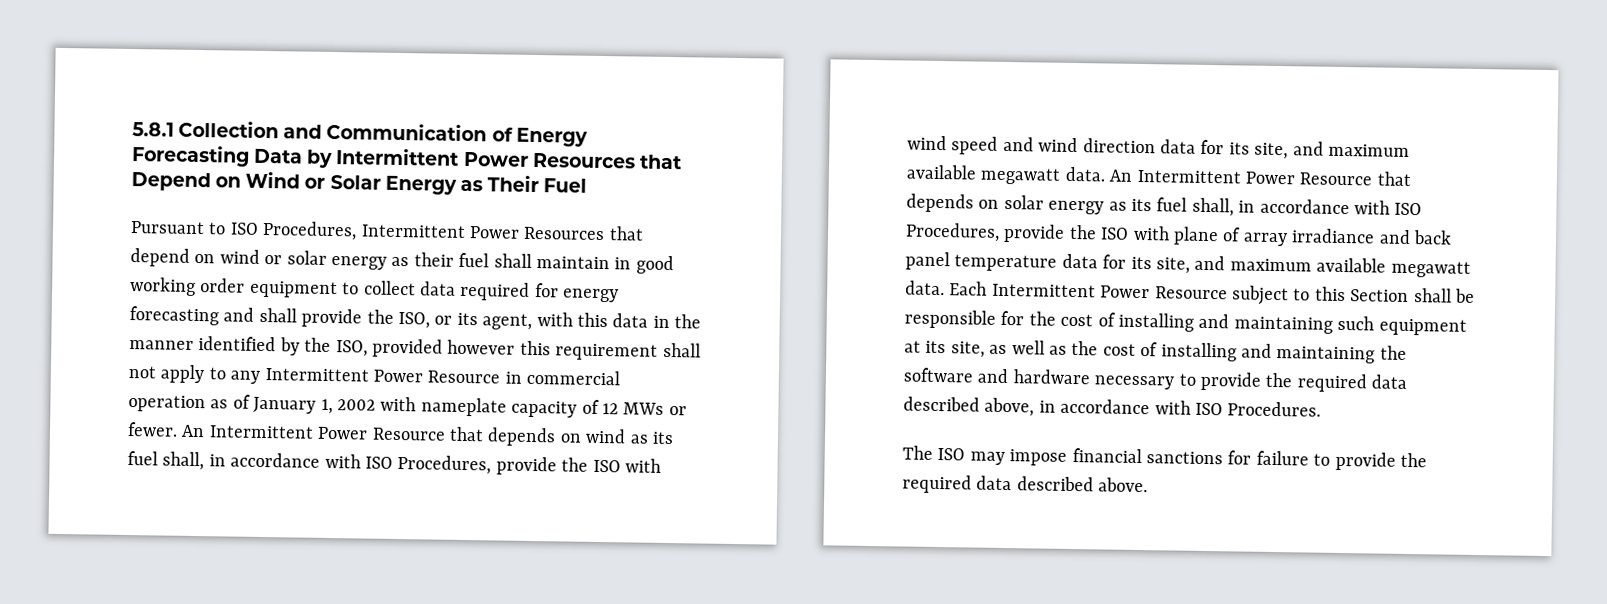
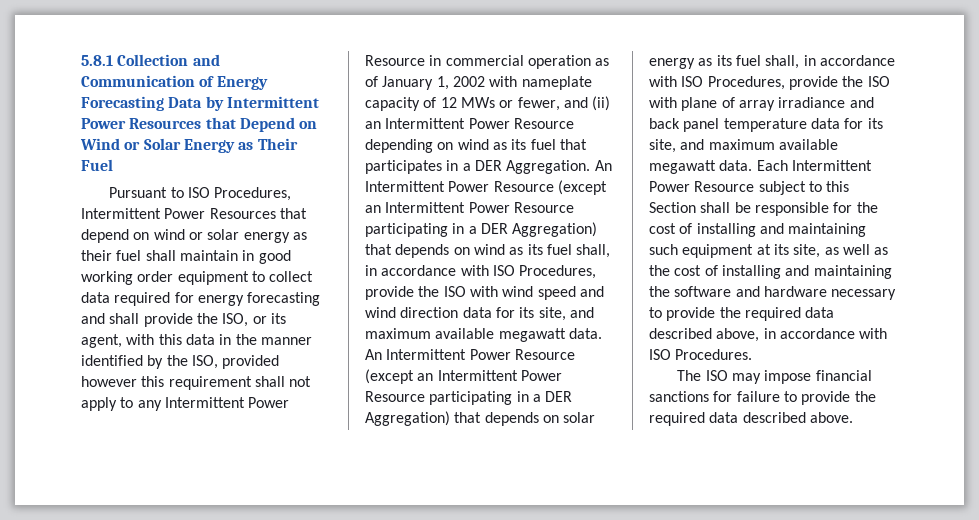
- Pursuant to ISO Procedures, Intermittent Power Resources that depend on wind or solar energy as their fuel shall maintain in good working order equipment to collect data required for energy forecasting and shall provide the ISO, or its agent, with this data in the manner identified by the ISO, provided however this requirement shall not apply to any Intermittent Power Resource in commercial operation as of January 1, 2002 with nameplate capacity of 12 MWs or fewer. An Intermittent Power Resource that depends on wind as its fuel shall, in accordance with ISO Procedures, provide the ISO with wind speed and wind direction data for its site, and maximum available megawatt data.
+ Pursuant to ISO Procedures, Intermittent Power Resources that depend on wind or solar energy as their fuel shall maintain in good working order equipment to collect data required for energy forecasting and shall provide the ISO, or its agent, with this data in the manner identified by the ISO, provided however this requirement shall not apply to any Intermittent Power Resource in commercial operation as of January 1, 2002 with nameplate capacity of 12 MWs or fewer, and (ii) an Intermittent Power Resource depending on wind as its fuel that participates in a DER Aggregation. An Intermittent Power Resource (except an Intermittent Power Resource participating in a DER Aggregation) that depends on wind as its fuel shall, in accordance with ISO Procedures, provide the ISO with wind speed and wind direction data for its site, and maximum available megawatt data.
- An Intermittent Power Resource that depends on solar energy as its fuel shall, in accordance with ISO Procedures, provide the ISO with plane of array irradiance and back panel temperature data for its site, and maximum available megawatt data.
+ An Intermittent Power Resource (except an Intermittent Power Resource participating in a DER Aggregation) that depends on solar energy as its fuel shall, in accordance with ISO Procedures, provide the ISO with plane of array irradiance and back panel temperature data for its site, and maximum available megawatt data.

